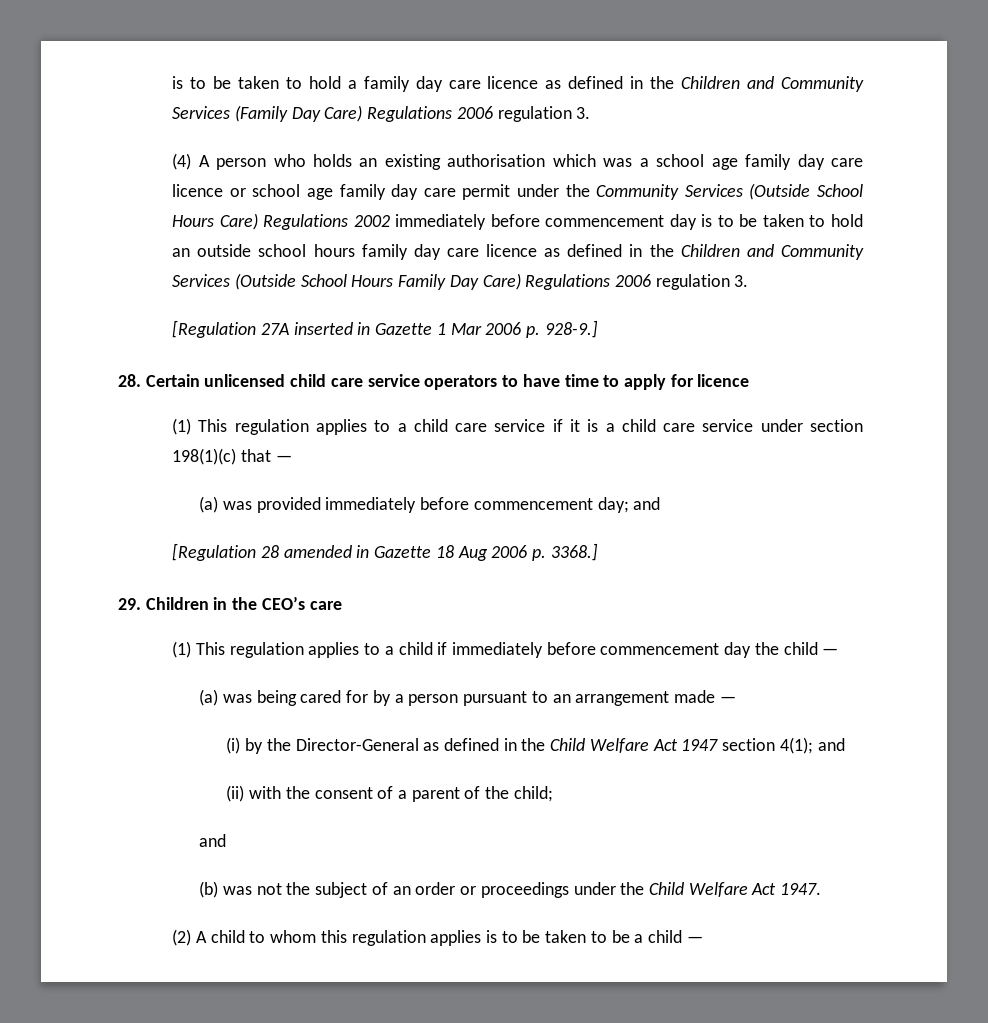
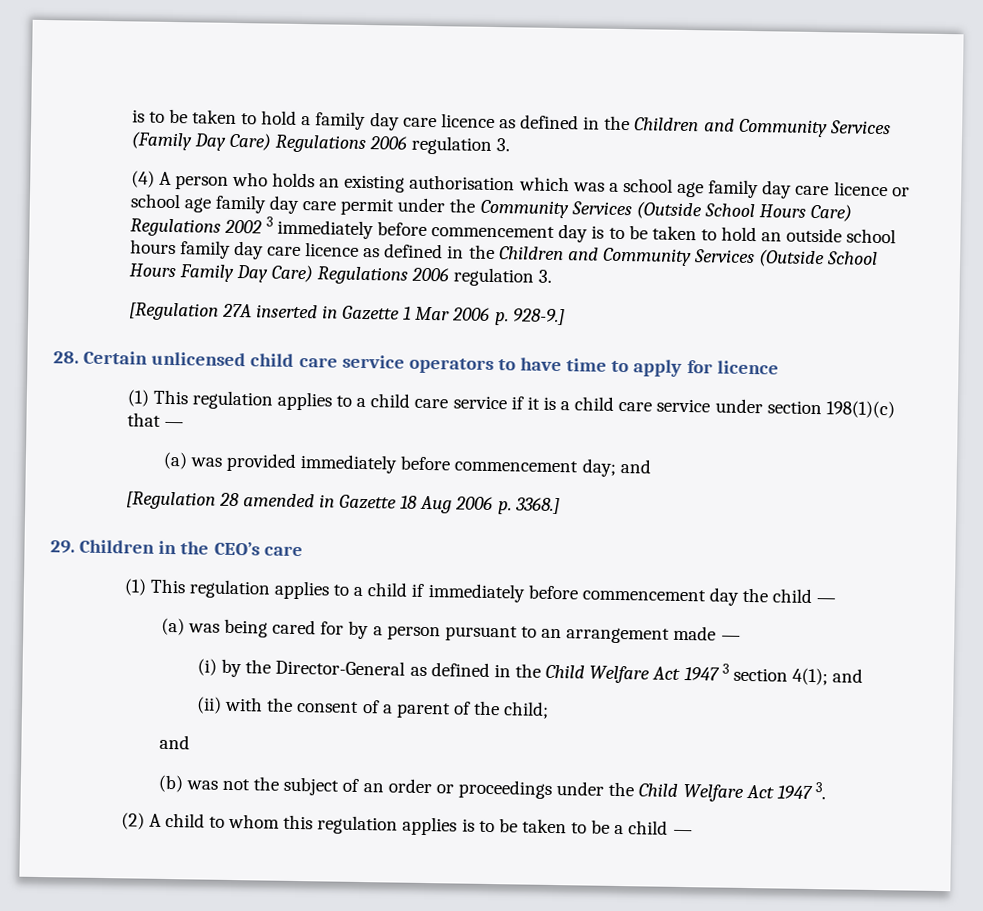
- (4) A person who holds an existing authorisation which was a school age family day care licence or school age family day care permit under the Community Services (Outside School Hours Care) Regulations 2002 immediately before commencement day is to be taken to hold an outside school hours family day care licence as defined in the Children and Community Services (Outside School Hours Family Day Care) Regulations 2006 regulation 3.
+ (4) A person who holds an existing authorisation which was a school age family day care licence or school age family day care permit under the Community Services (Outside School Hours Care) Regulations 2002 3 immediately before commencement day is to be taken to hold an outside school hours family day care licence as defined in the Children and Community Services (Outside School Hours Family Day Care) Regulations 2006 regulation 3.
- (i) by the Director-General as defined in the Child Welfare Act 1947 section 4(1); and
+ (i) by the Director-General as defined in the Child Welfare Act 1947 3 section 4(1); and
- (b) was not the subject of an order or proceedings under the Child Welfare Act 1947.
+ (b) was not the subject of an order or proceedings under the Child Welfare Act 1947 3.

